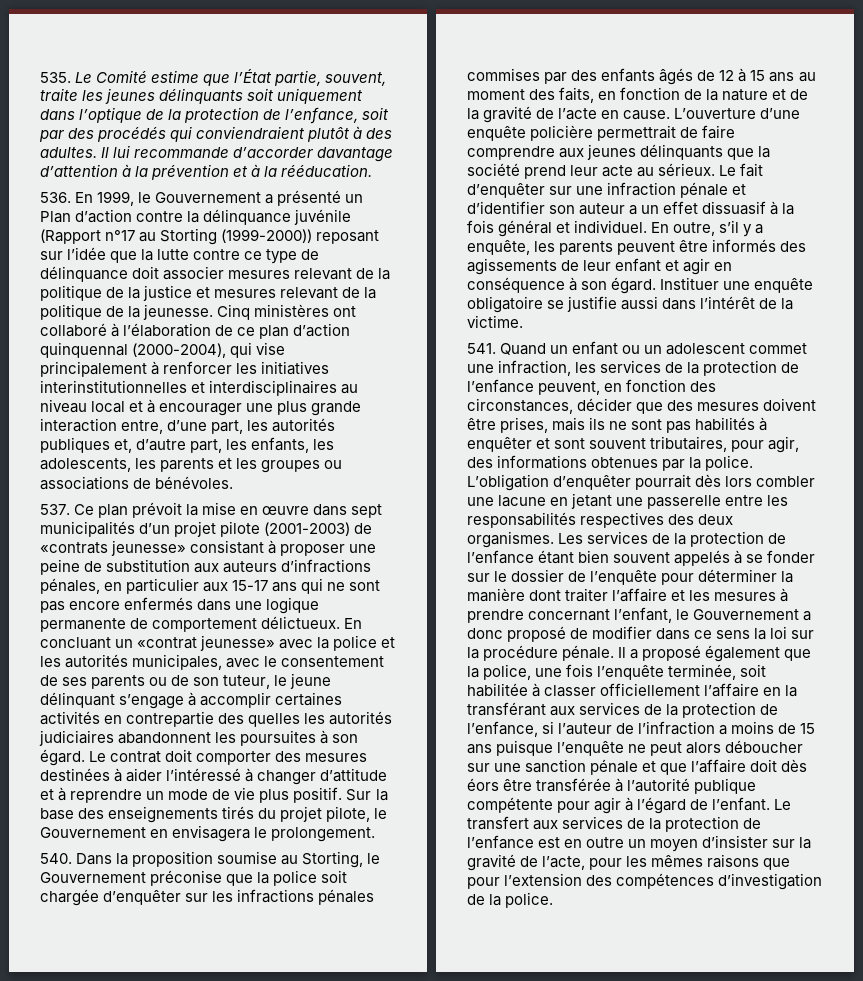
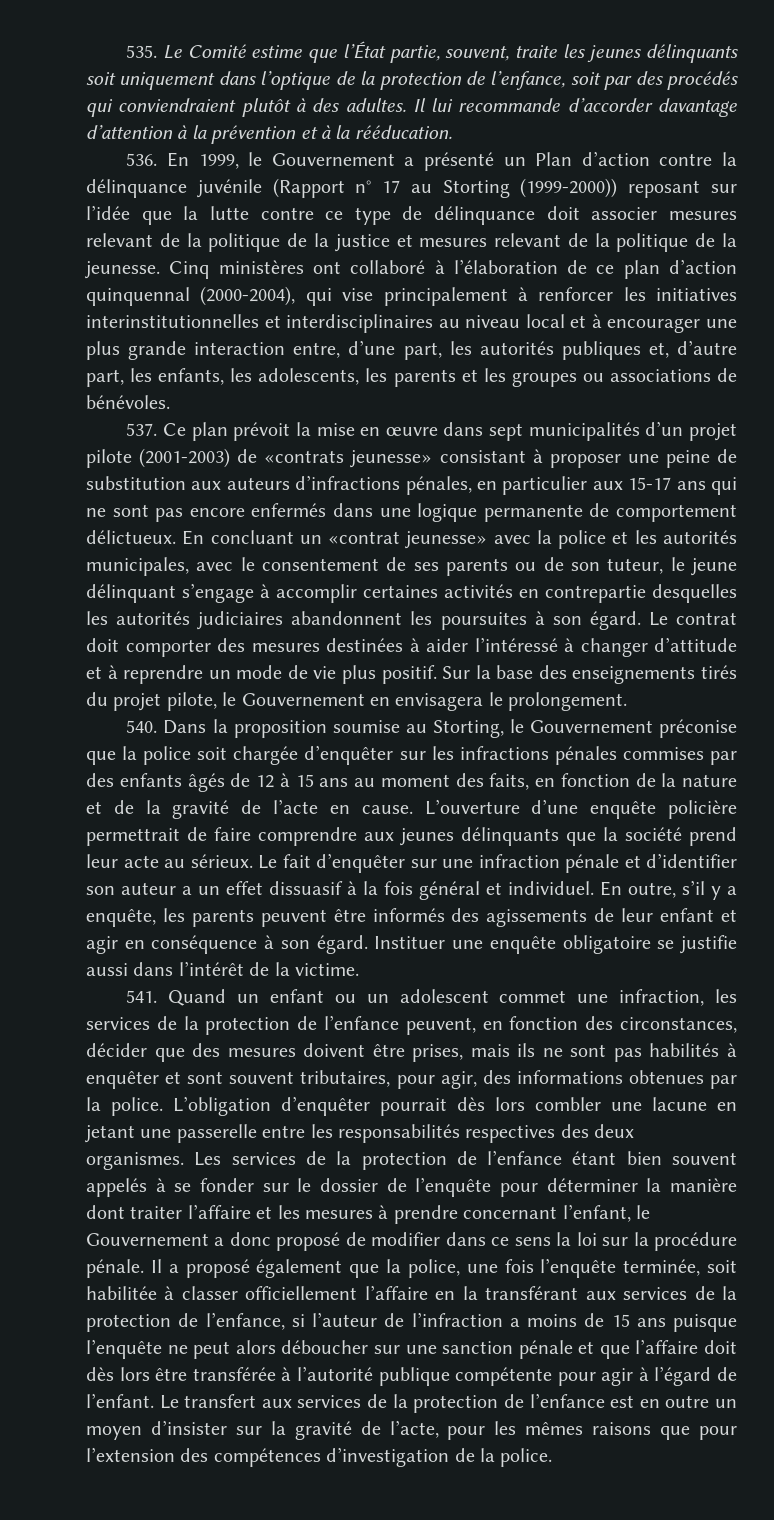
- 536. En 1999, le Gouvernement a présenté un Plan d’action contre la délinquance juvénile (Rapport n°17 au Storting (1999-2000)) reposant sur l’idée que la lutte contre ce type de délinquance doit associer mesures relevant de la politique de la justice et mesures relevant de la politique de la jeunesse.
+ 536. En 1999, le Gouvernement a présenté un Plan d’action contre la délinquance juvénile (Rapport n° 17 au Storting (1999-2000)) reposant sur l’idée que la lutte contre ce type de délinquance doit associer mesures relevant de la politique de la justice et mesures relevant de la politique de la jeunesse.
- En concluant un «contrat jeunesse» avec la police et les autorités municipales, avec le consentement de ses parents ou de son tuteur, le jeune délinquant s’engage à accomplir certaines activités en contrepartie des quelles les autorités judiciaires abandonnent les poursuites à son égard.
+ En concluant un «contrat jeunesse» avec la police et les autorités municipales, avec le consentement de ses parents ou de son tuteur, le jeune délinquant s’engage à accomplir certaines activités en contrepartie desquelles les autorités judiciaires abandonnent les poursuites à son égard.
- Il a proposé également que la police, une fois l’enquête terminée, soit habilitée à classer officiellement l’affaire en la transférant aux services de la protection de l’enfance, si l’auteur de l’infraction a moins de 15 ans puisque l’enquête ne peut alors déboucher sur une sanction pénale et que l’affaire doit dès éors être transférée à l’autorité publique compétente pour agir à l’égard de l’enfant.
+ Il a proposé également que la police, une fois l’enquête terminée, soit habilitée à classer officiellement l’affaire en la transférant aux services de la protection de l’enfance, si l’auteur de l’infraction a moins de 15 ans puisque l’enquête ne peut alors déboucher sur une sanction pénale et que l’affaire doit dès lors être transférée à l’autorité publique compétente pour agir à l’égard de l’enfant.

